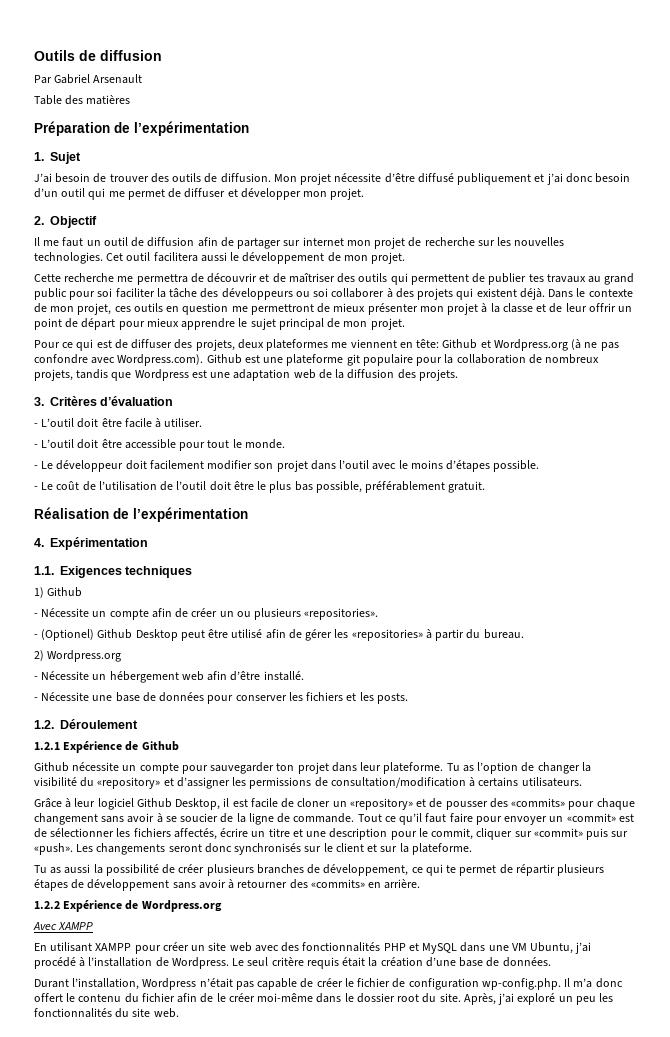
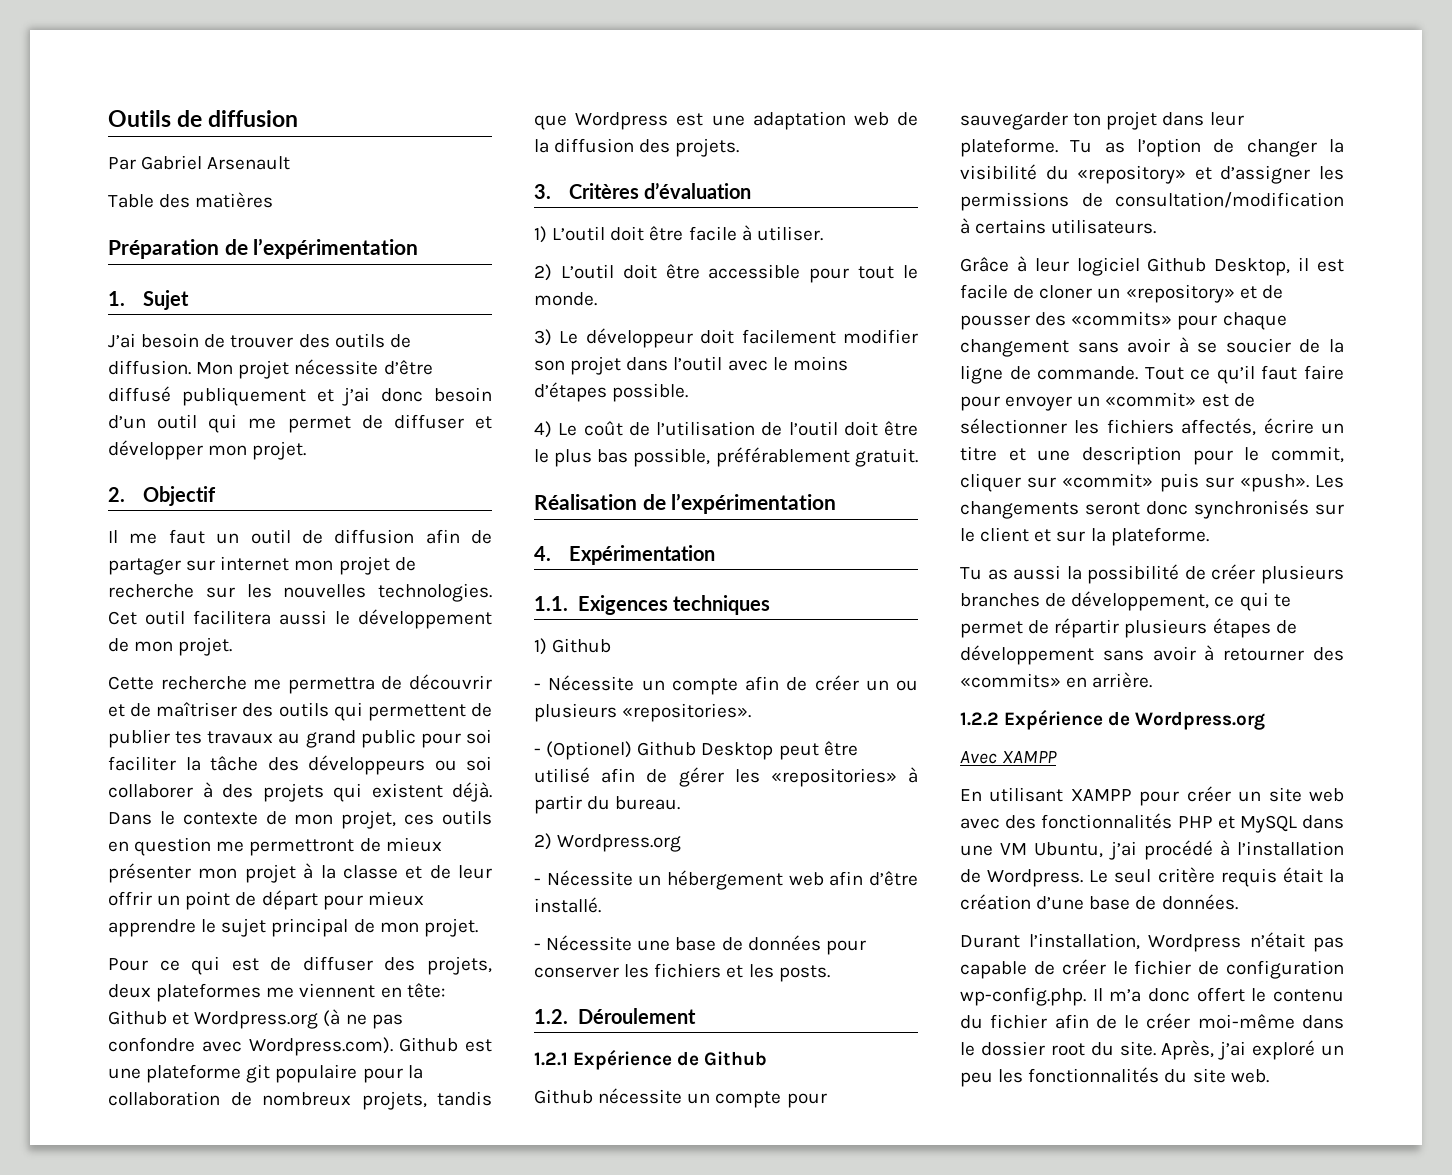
- - L’outil doit être facile à utiliser.
+ 1) L’outil doit être facile à utiliser.
- - L’outil doit être accessible pour tout le monde.
+ 2) L’outil doit être accessible pour tout le monde.
- - Le développeur doit facilement modifier son projet dans l’outil avec le moins d’étapes possible.
+ 3) Le développeur doit facilement modifier son projet dans l’outil avec le moins d’étapes possible.
- - Le coût de l’utilisation de l’outil doit être le plus bas possible, préférablement gratuit.
+ 4) Le coût de l’utilisation de l’outil doit être le plus bas possible, préférablement gratuit.

